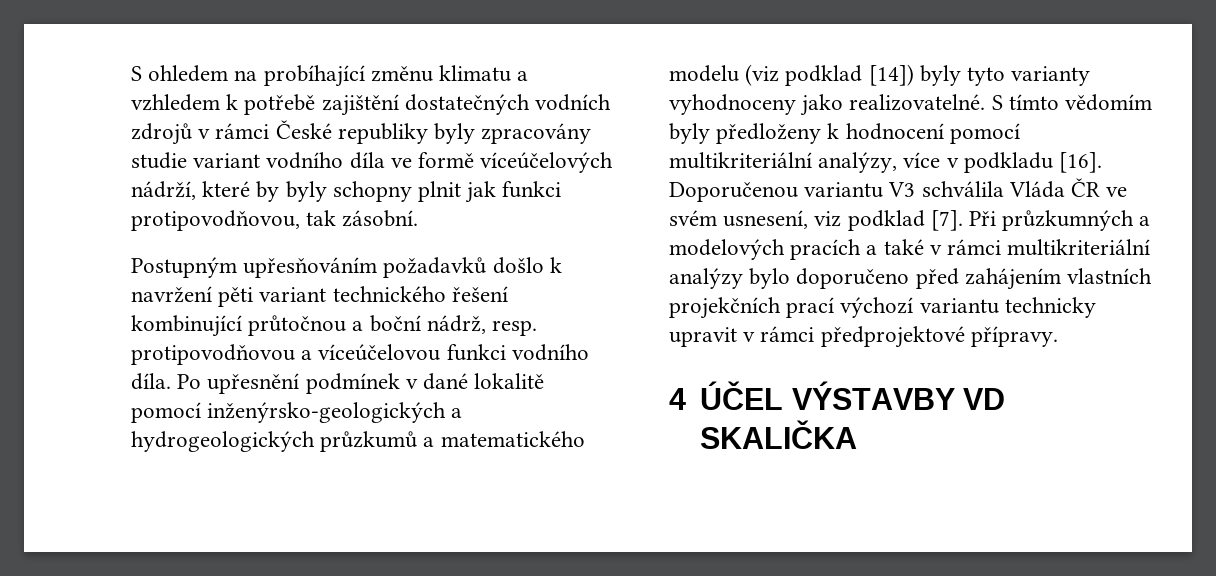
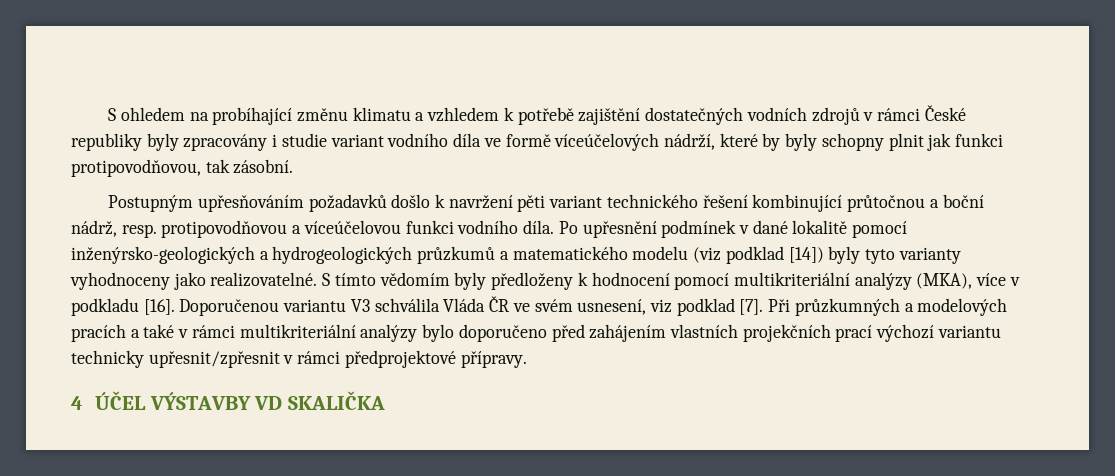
- S ohledem na probíhající změnu klimatu a vzhledem k potřebě zajištění dostatečných vodních zdrojů v rámci České republiky byly zpracovány studie variant vodního díla ve formě víceúčelových nádrží, které by byly schopny plnit jak funkci protipovodňovou, tak zásobní.
+ S ohledem na probíhající změnu klimatu a vzhledem k potřebě zajištění dostatečných vodních zdrojů v rámci České republiky byly zpracovány i studie variant vodního díla ve formě víceúčelových nádrží, které by byly schopny plnit jak funkci protipovodňovou, tak zásobní.
- S tímto vědomím byly předloženy k hodnocení pomocí multikriteriální analýzy, více v podkladu [16].
+ S tímto vědomím byly předloženy k hodnocení pomocí multikriteriální analýzy (MKA), více v podkladu [16].
- Při průzkumných a modelových pracích a také v rámci multikriteriální analýzy bylo doporučeno před zahájením vlastních projekčních prací výchozí variantu technicky upravit v rámci předprojektové přípravy.
+ Při průzkumných a modelových pracích a také v rámci multikriteriální analýzy bylo doporučeno před zahájením vlastních projekčních prací výchozí variantu technicky upřesnit/zpřesnit v rámci předprojektové přípravy.

